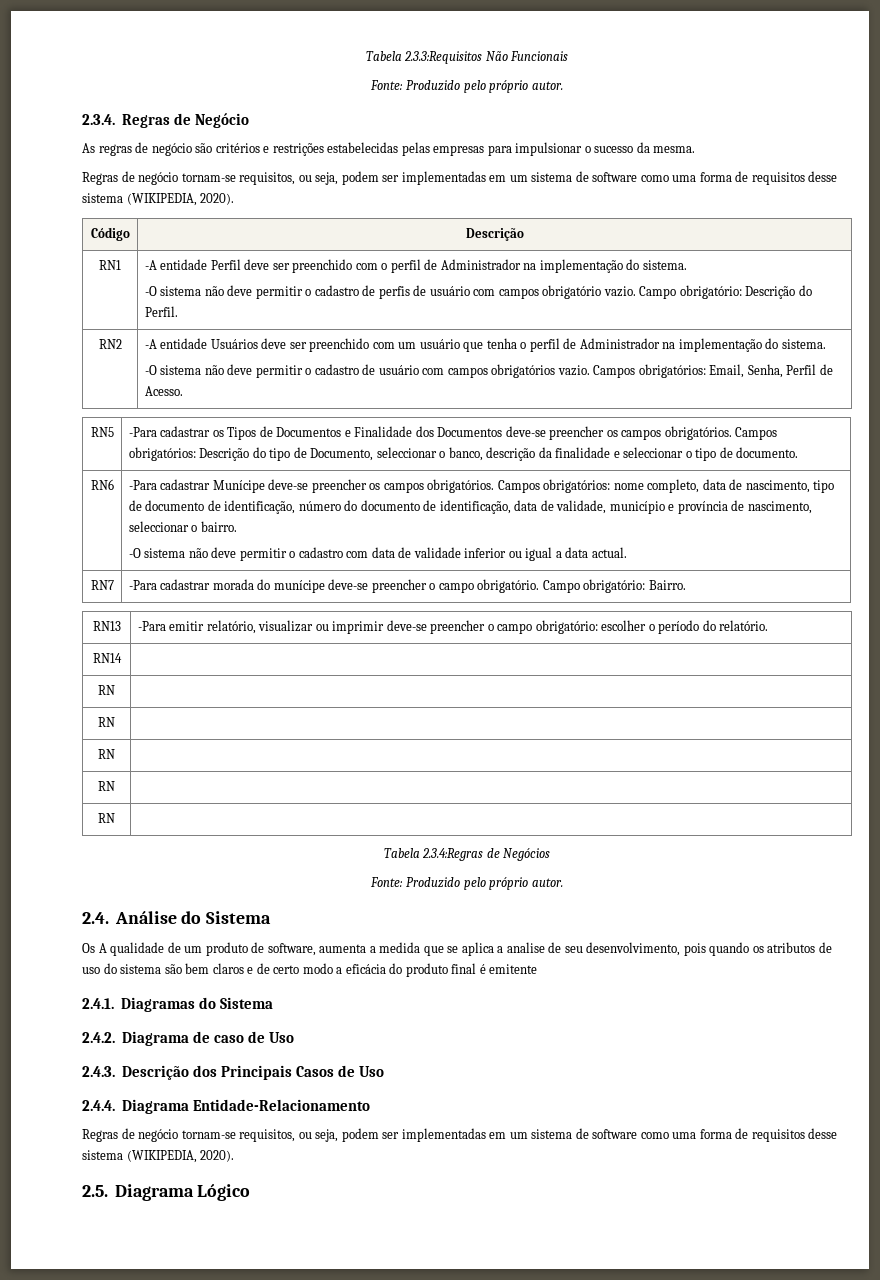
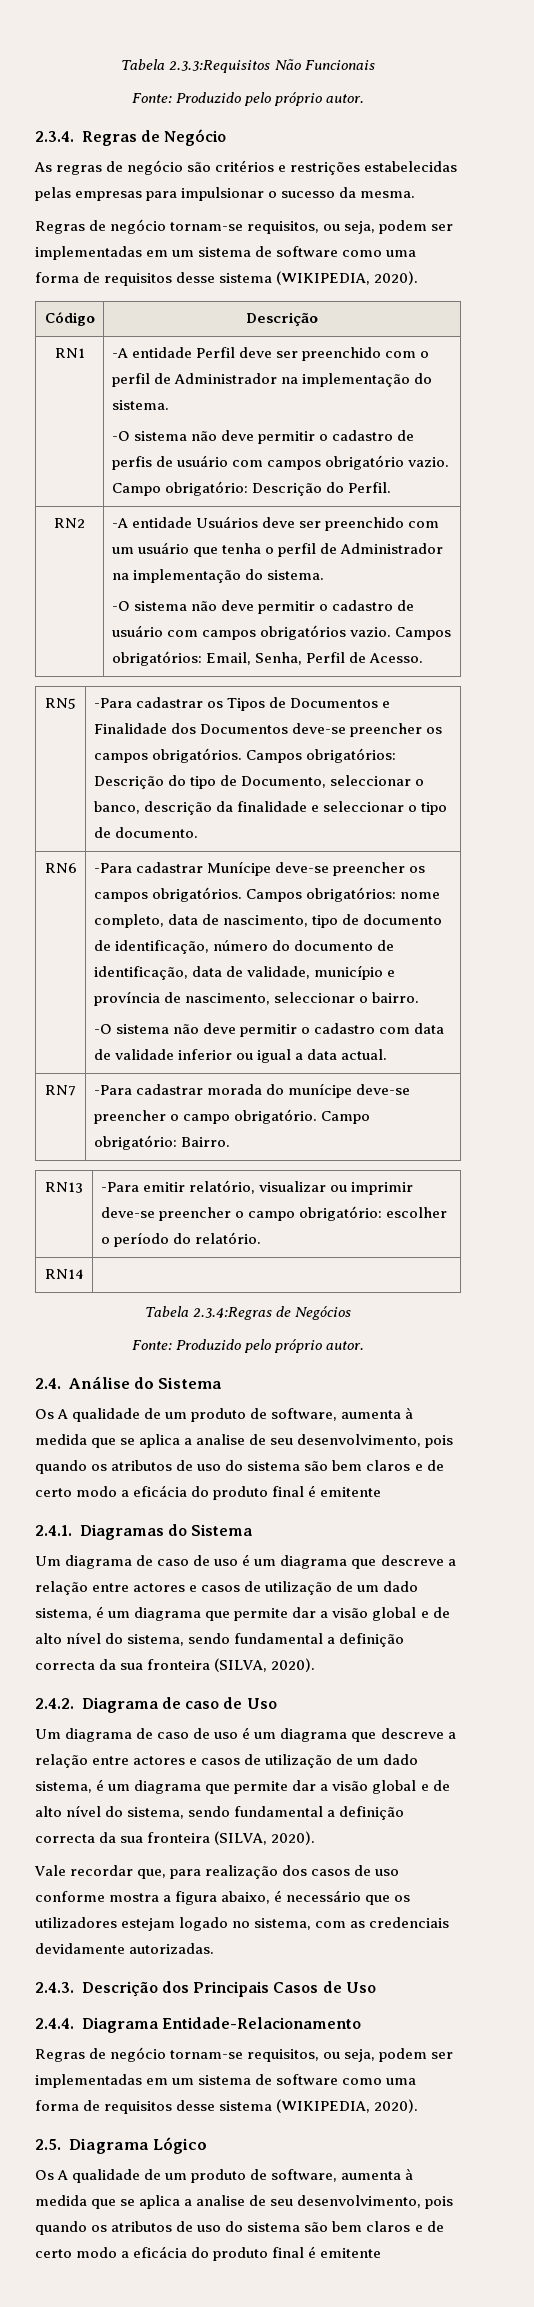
  RN14 |
- RN |
- RN |
- RN |
- RN |
- RN |
  2.4. Análise do Sistema
- Os A qualidade de um produto de software, aumenta a medida que se aplica a analise de seu desenvolvimento, pois quando os atributos de uso do sistema são bem claros e de certo modo a eficácia do produto final é emitente
+ Os A qualidade de um produto de software, aumenta à medida que se aplica a analise de seu desenvolvimento, pois quando os atributos de uso do sistema são bem claros e de certo modo a eficácia do produto final é emitente
  2.4.1. Diagramas do Sistema
+ Um diagrama de caso de uso é um diagrama que descreve a relação entre actores e casos de utilização de um dado sistema, é um diagrama que permite dar a visão global e de alto nível do sistema, sendo fundamental a definição correcta da sua fronteira (SILVA, 2020).
  2.4.2. Diagrama de caso de Uso
+ Um diagrama de caso de uso é um diagrama que descreve a relação entre actores e casos de utilização de um dado sistema, é um diagrama que permite dar a visão global e de alto nível do sistema, sendo fundamental a definição correcta da sua fronteira (SILVA, 2020).
+ Vale recordar que, para realização dos casos de uso conforme mostra a figura abaixo, é necessário que os utilizadores estejam logado no sistema, com as credenciais devidamente autorizadas.
  2.5. Diagrama Lógico
+ Os A qualidade de um produto de software, aumenta à medida que se aplica a analise de seu desenvolvimento, pois quando os atributos de uso do sistema são bem claros e de certo modo a eficácia do produto final é emitente

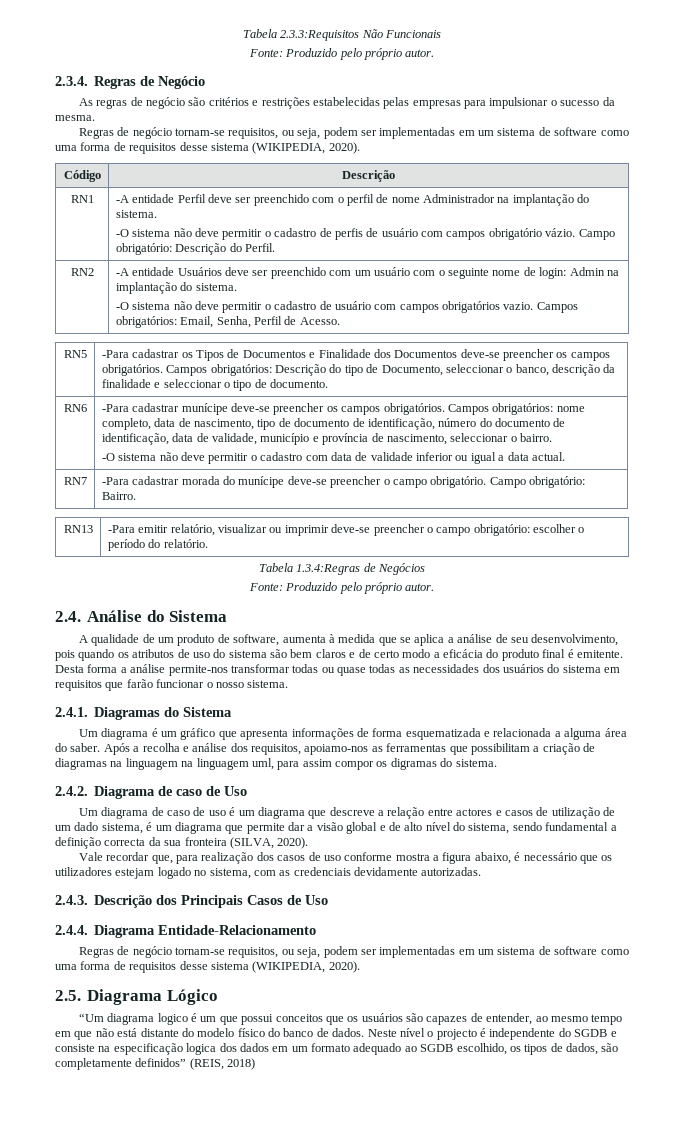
- RN1 | -A entidade Perfil deve ser preenchido com o perfil de Administrador na implementação do sistema.
- -O sistema não deve permitir o cadastro de perfis de usuário com campos obrigatório vazio. Campo obrigatório: Descrição do Perfil.
+ RN1 | -A entidade Perfil deve ser preenchido com o perfil de nome Administrador na implantação do sistema.
+ -O sistema não deve permitir o cadastro de perfis de usuário com campos obrigatório vázio. Campo obrigatório: Descrição do Perfil.
- -A entidade Usuários deve ser preenchido com um usuário que tenha o perfil de Administrador na implementação do sistema.
+ -A entidade Usuários deve ser preenchido com um usuário com o seguinte nome de login: Admin na implantação do sistema.
- -Para cadastrar Munícipe deve-se preencher os campos obrigatórios.
+ -Para cadastrar munícipe deve-se preencher os campos obrigatórios.
- RN14 |
- Tabela 2.3.4:Regras de Negócios
+ Tabela 1.3.4:Regras de Negócios
  2.4. Análise do Sistema
- Os A qualidade de um produto de software, aumenta à medida que se aplica a analise de seu desenvolvimento, pois quando os atributos de uso do sistema são bem claros e de certo modo a eficácia do produto final é emitente
+ A qualidade de um produto de software, aumenta à medida que se aplica a análise de seu desenvolvimento, pois quando os atributos de uso do sistema são bem claros e de certo modo a eficácia do produto final é emitente. Desta forma a análise permite-nos transformar todas ou quase todas as necessidades dos usuários do sistema em requisitos que farão funcionar o nosso sistema.
  2.4.1. Diagramas do Sistema
- Um diagrama de caso de uso é um diagrama que descreve a relação entre actores e casos de utilização de um dado sistema, é um diagrama que permite dar a visão global e de alto nível do sistema, sendo fundamental a definição correcta da sua fronteira (SILVA, 2020).
+ Um diagrama é um gráfico que apresenta informações de forma esquematizada e relacionada a alguma área do saber. Após a recolha e análise dos requisitos, apoiamo-nos as ferramentas que possibilitam a criação de diagramas na linguagem na linguagem uml, para assim compor os digramas do sistema.
  2.5. Diagrama Lógico
- Os A qualidade de um produto de software, aumenta à medida que se aplica a analise de seu desenvolvimento, pois quando os atributos de uso do sistema são bem claros e de certo modo a eficácia do produto final é emitente
+ “Um diagrama logico é um que possui conceitos que os usuários são capazes de entender, ao mesmo tempo em que não está distante do modelo físico do banco de dados. Neste nível o projecto é independente do SGDB e consiste na especificação logica dos dados em um formato adequado ao SGDB escolhido, os tipos de dados, são completamente definidos” (REIS, 2018)

